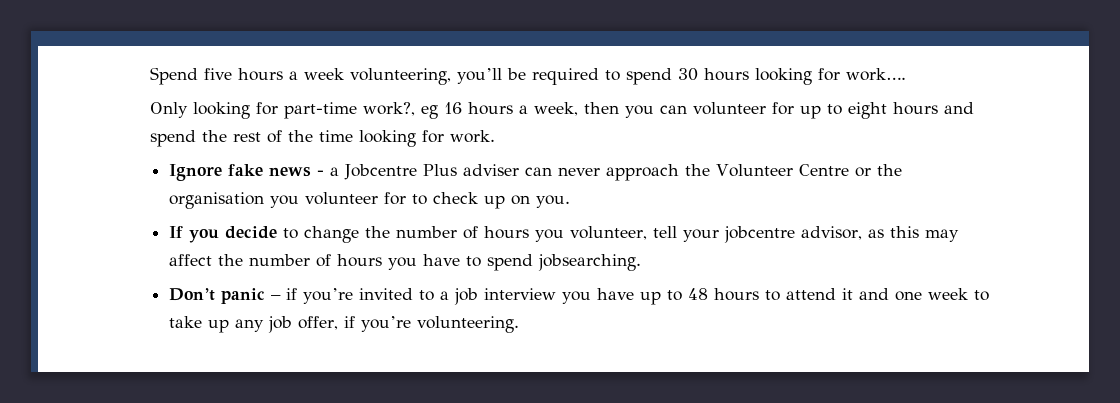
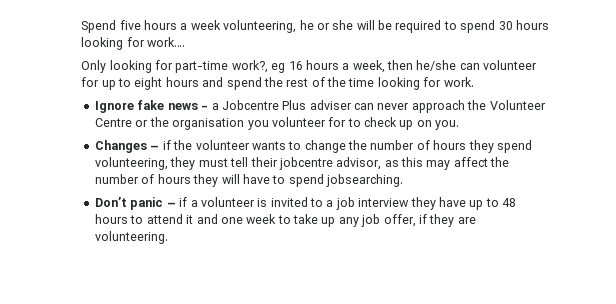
- Spend five hours a week volunteering, you’ll be required to spend 30 hours looking for work….
+ Spend five hours a week volunteering, he or she will be required to spend 30 hours looking for work….
- Only looking for part-time work?, eg 16 hours a week, then you can volunteer for up to eight hours and spend the rest of the time looking for work.
+ Only looking for part-time work?, eg 16 hours a week, then he/she can volunteer for up to eight hours and spend the rest of the time looking for work.
- If you decide to change the number of hours you volunteer, tell your jobcentre advisor, as this may affect the number of hours you have to spend jobsearching.
+ Changes – if the volunteer wants to change the number of hours they spend volunteering, they must tell their jobcentre advisor, as this may affect the number of hours they will have to spend jobsearching.
- Don’t panic – if you’re invited to a job interview you have up to 48 hours to attend it and one week to take up any job offer, if you’re volunteering.
+ Don’t panic – if a volunteer is invited to a job interview they have up to 48 hours to attend it and one week to take up any job offer, if they are volunteering.

